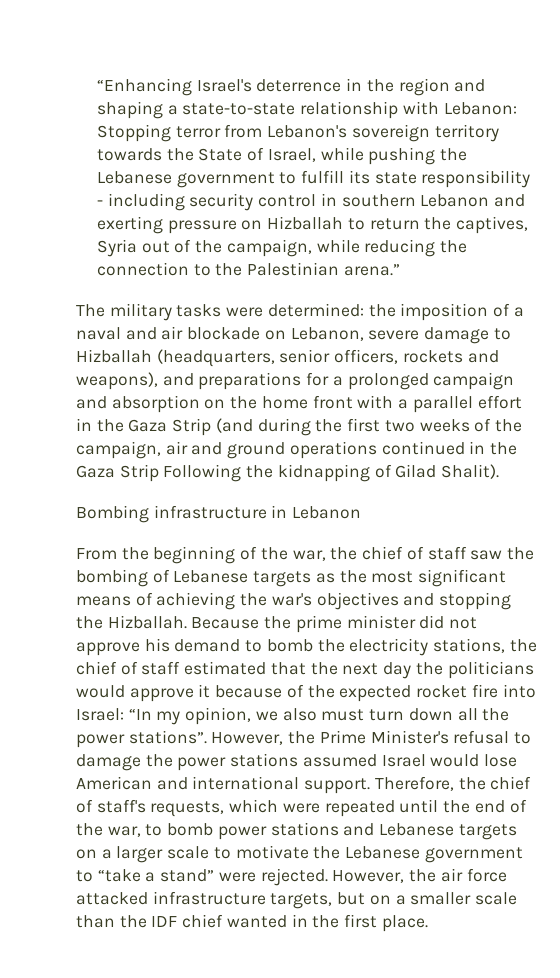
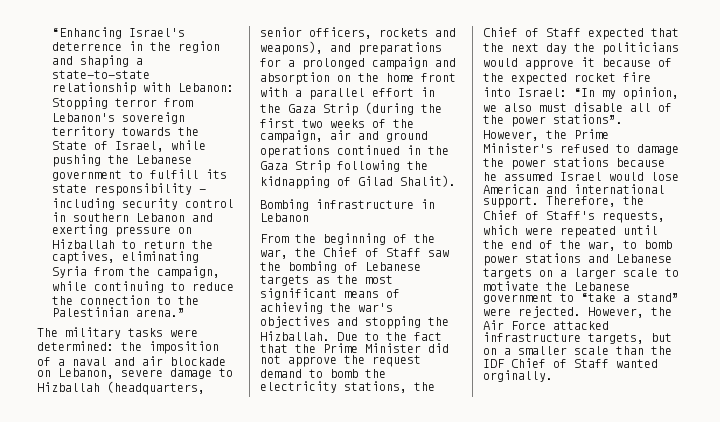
- “Enhancing Israel's deterrence in the region and shaping a state-to-state relationship with Lebanon: Stopping terror from Lebanon's sovereign territory towards the State of Israel, while pushing the Lebanese government to fulfill its state responsibility - including security control in southern Lebanon and exerting pressure on Hizballah to return the captives, Syria out of the campaign, while reducing the connection to the Palestinian arena.”
+ “Enhancing Israel's deterrence in the region and shaping a state-to-state relationship with Lebanon: Stopping terror from Lebanon's sovereign territory towards the State of Israel, while pushing the Lebanese government to fulfill its state responsibility - including security control in southern Lebanon and exerting pressure on Hizballah to return the captives, eliminating Syria from the campaign, while continuing to reduce the connection to the Palestinian arena.”
- the imposition of a naval and air blockade on Lebanon, severe damage to Hizballah (headquarters, senior officers, rockets and weapons), and preparations for a prolonged campaign and absorption on the home front with a parallel effort in the Gaza Strip (and during the first two weeks of the campaign, air and ground operations continued in the Gaza Strip Following the kidnapping of Gilad Shalit).
+ the imposition of a naval and air blockade on Lebanon, severe damage to Hizballah (headquarters, senior officers, rockets and weapons), and preparations for a prolonged campaign and absorption on the home front with a parallel effort in the Gaza Strip (during the first two weeks of the campaign, air and ground operations continued in the Gaza Strip following the kidnapping of Gilad Shalit).
- From the beginning of the war, the chief of staff saw the bombing of Lebanese targets as the most significant means of achieving the war's objectives and stopping the Hizballah.
+ From the beginning of the war, the Chief of Staff saw the bombing of Lebanese targets as the most significant means of achieving the war's objectives and stopping the Hizballah.
- Because the prime minister did not approve his demand to bomb the electricity stations, the chief of staff estimated that the next day the politicians would approve it because of the expected rocket fire into Israel: “In my opinion, we also must turn down all the power stations”.
+ Due to the fact that the Prime Minister did not approve the request demand to bomb the electricity stations, the Chief of Staff expected that the next day the politicians would approve it because of the expected rocket fire into Israel: “In my opinion, we also must disable all of the power stations”.
- However, the Prime Minister's refusal to damage the power stations assumed Israel would lose American and international support.
+ However, the Prime Minister's refused to damage the power stations because he assumed Israel would lose American and international support.
- Therefore, the chief of staff's requests, which were repeated until the end of the war, to bomb power stations and Lebanese targets on a larger scale to motivate the Lebanese government to “take a stand” were rejected.
+ Therefore, the Chief of Staff's requests, which were repeated until the end of the war, to bomb power stations and Lebanese targets on a larger scale to motivate the Lebanese government to “take a stand” were rejected.
- However, the air force attacked infrastructure targets, but on a smaller scale than the IDF chief wanted in the first place.
+ However, the Air Force attacked infrastructure targets, but on a smaller scale than the IDF Chief of Staff wanted orginally.

